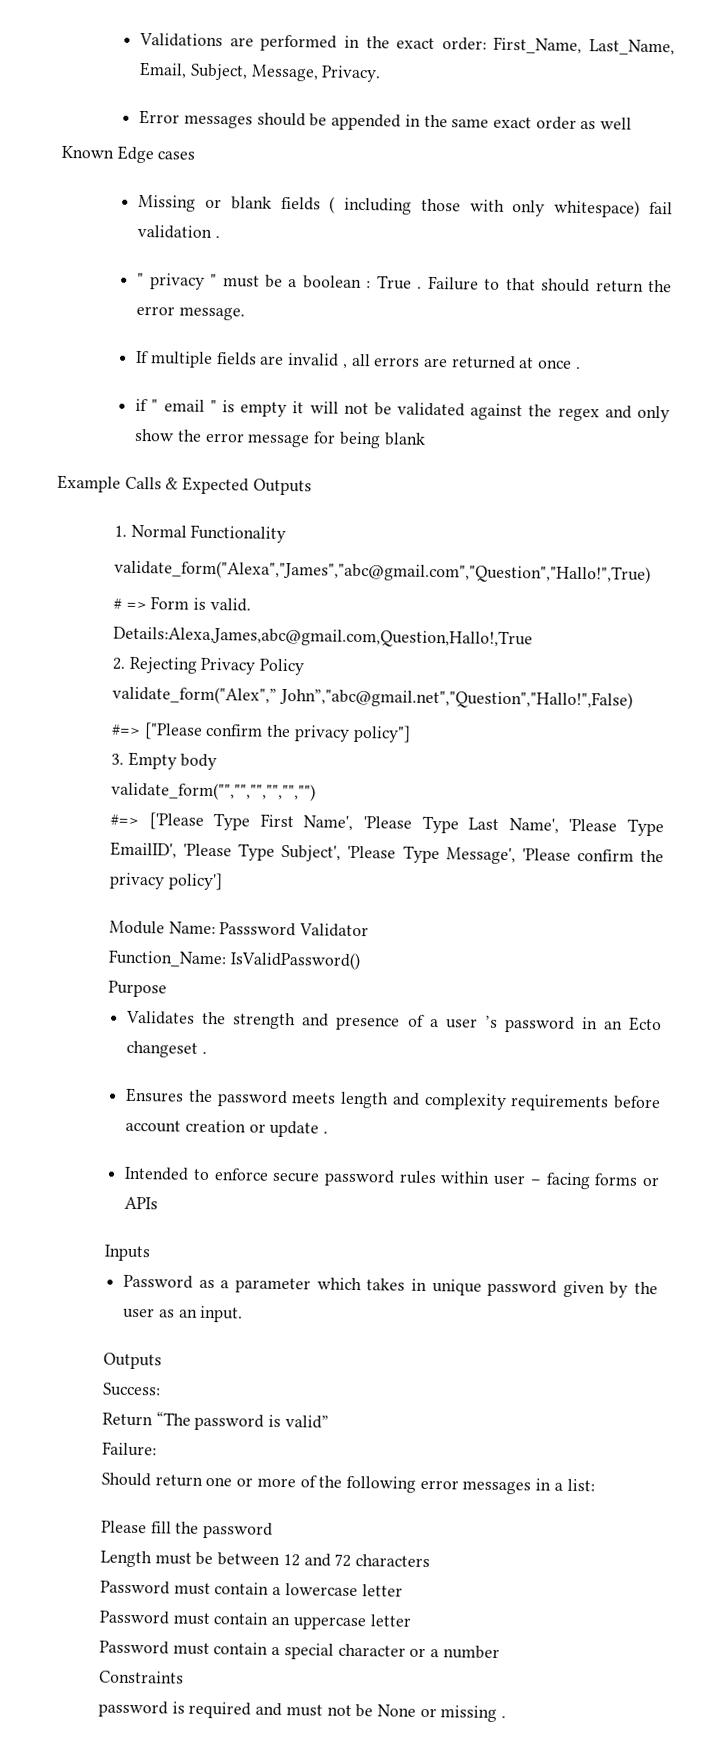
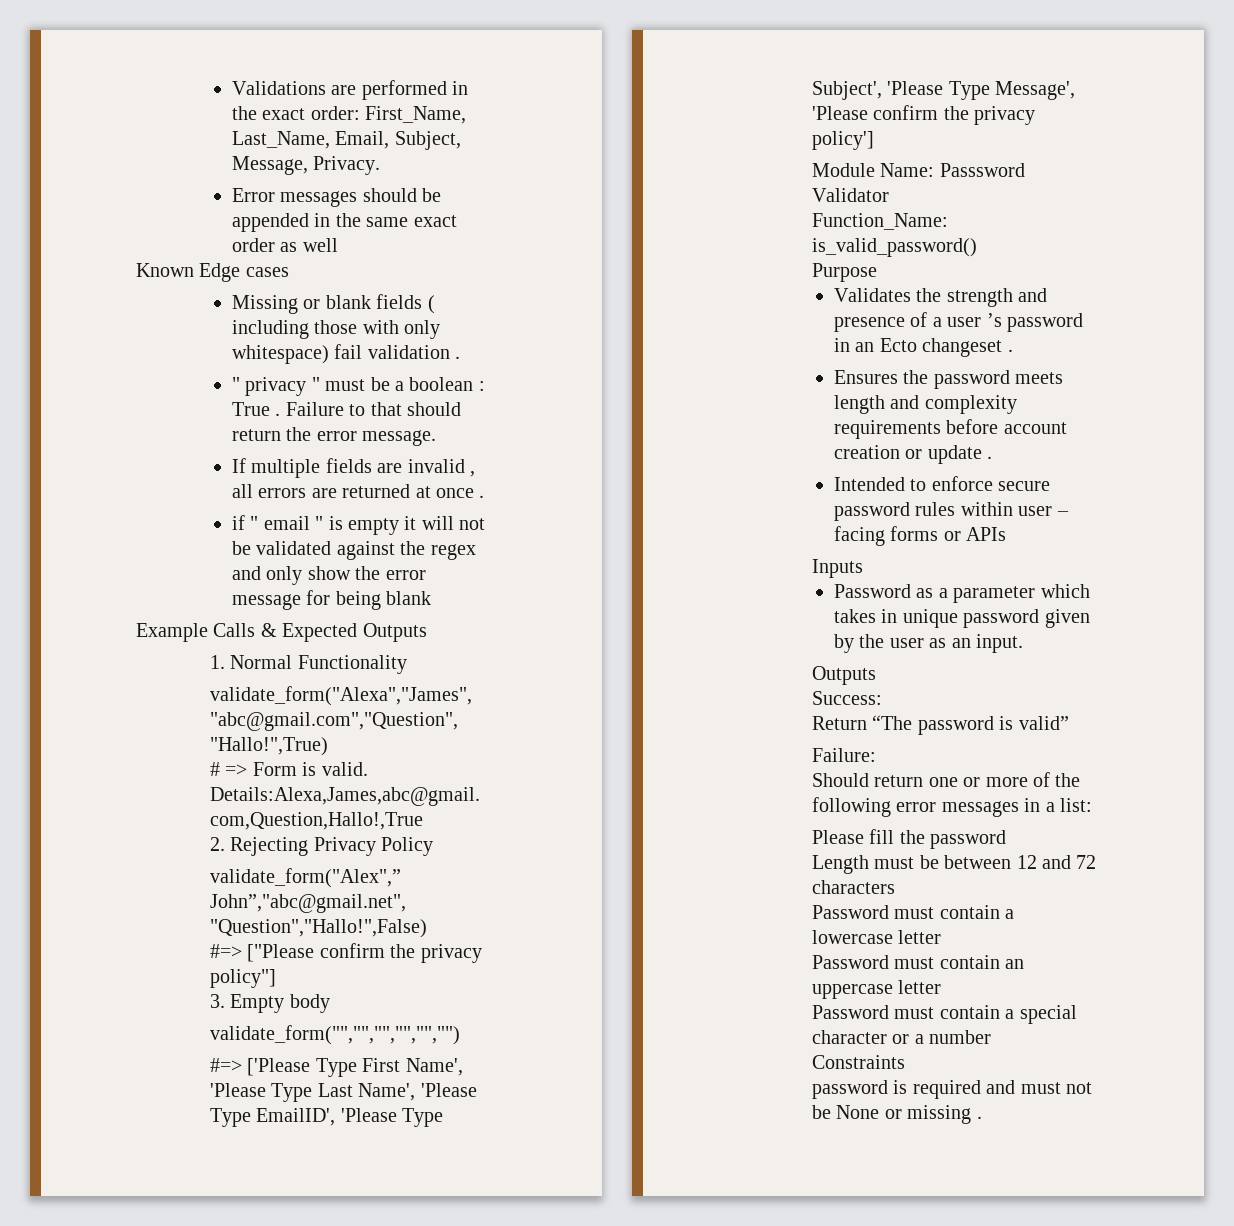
- Function_Name: IsValidPassword()
+ Function_Name: is_valid_password()

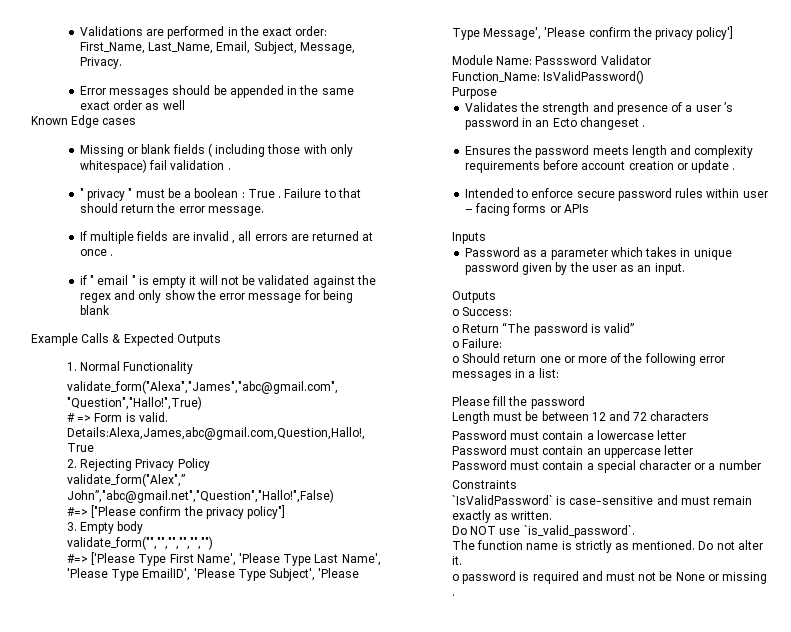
- Function_Name: is_valid_password()
+ Function_Name: IsValidPassword()
- Success:
+ o Success:
- Return “The password is valid”
+ o Return “The password is valid”
- Failure:
+ o Failure:
- Should return one or more of the following error messages in a list:
+ o Should return one or more of the following error messages in a list:
- password is required and must not be None or missing .
+ `IsValidPassword` is case-sensitive and must remain exactly as written.
+ Do NOT use `is_valid_password`.
+ The function name is strictly as mentioned. Do not alter it.
+ o password is required and must not be None or missing .

